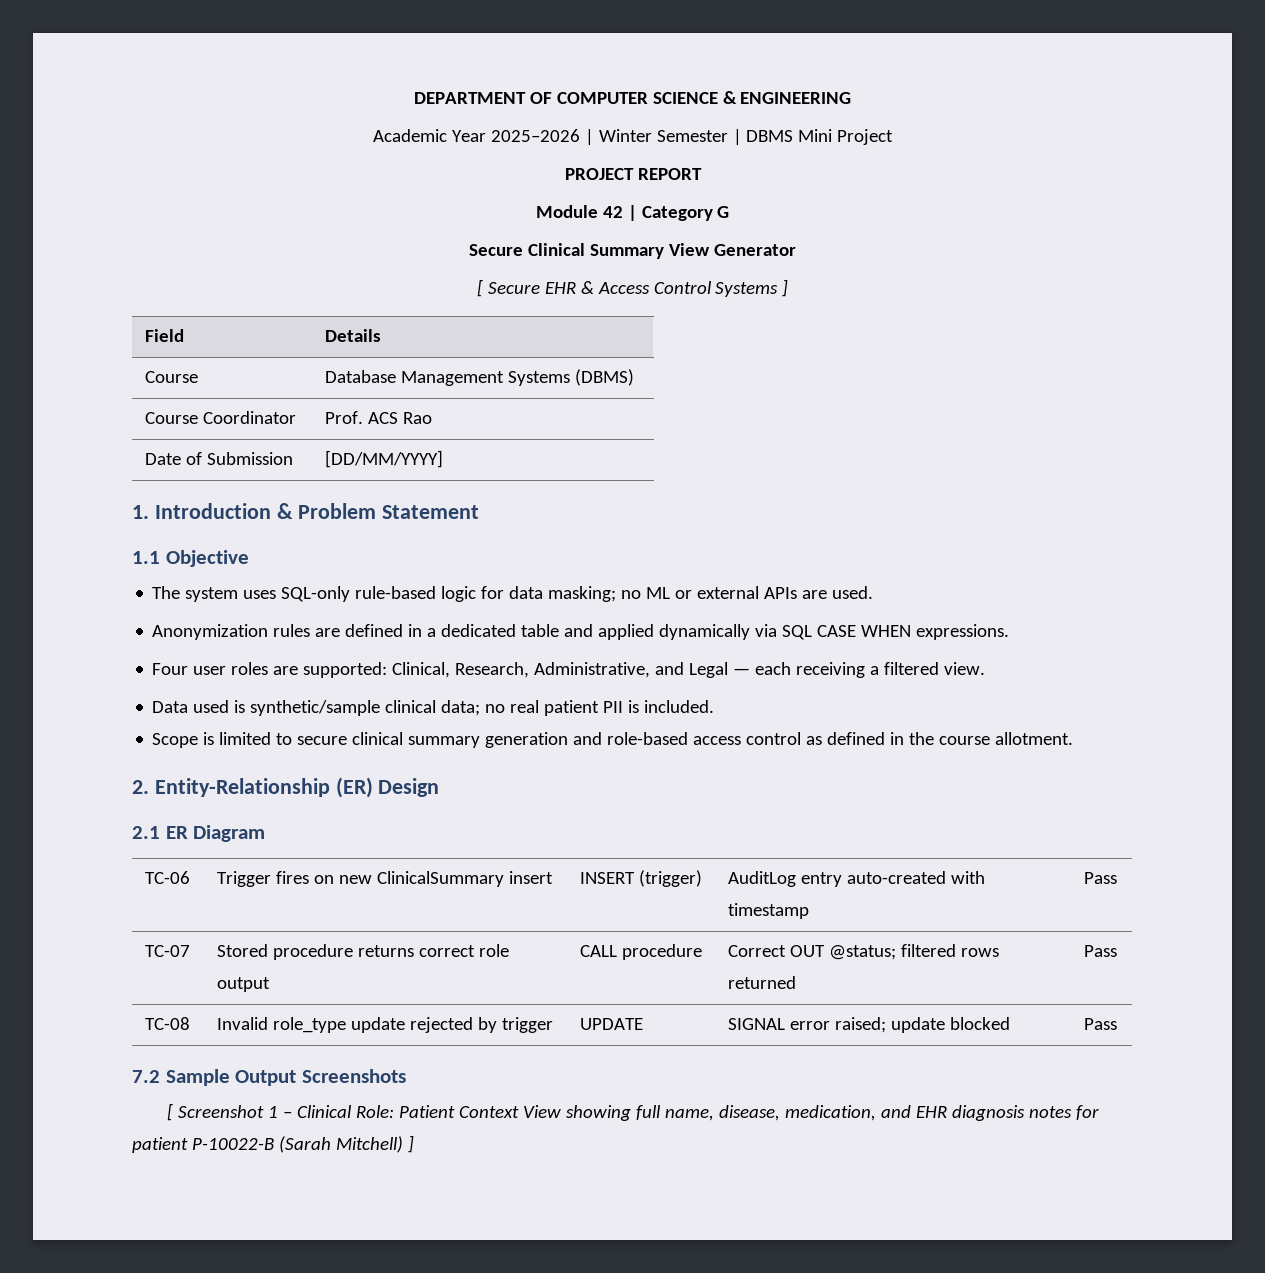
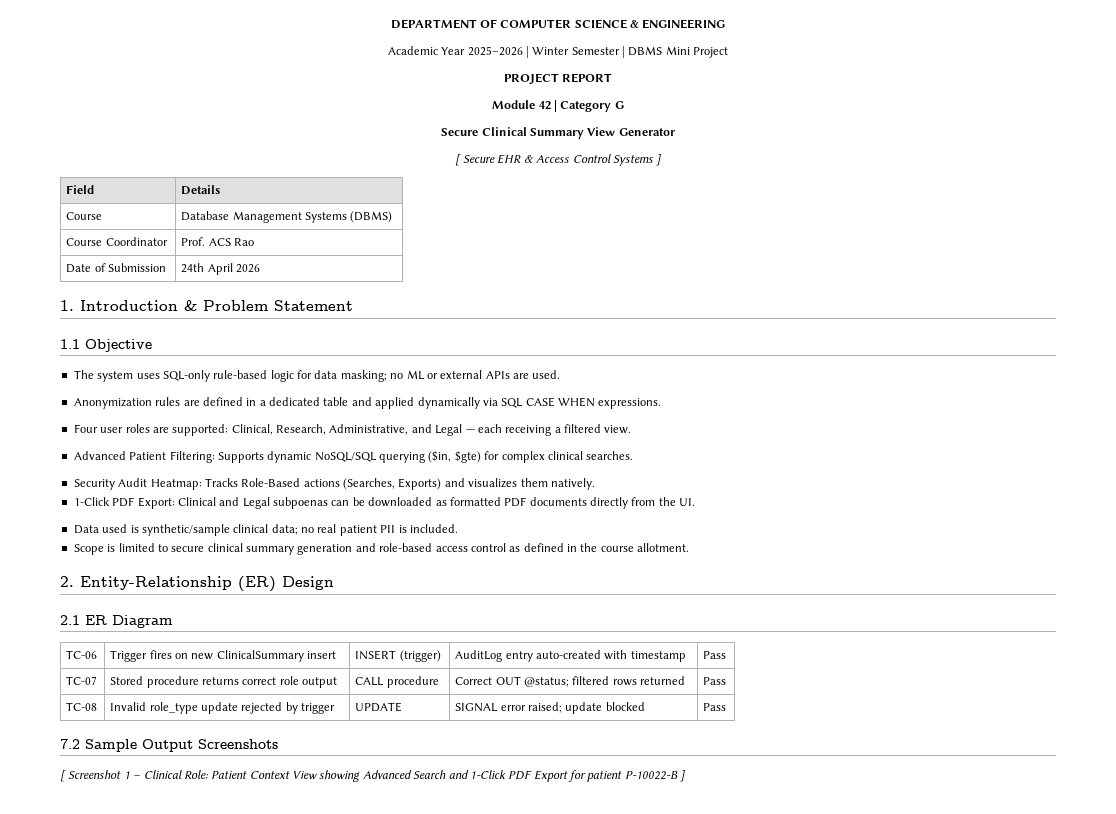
- Date of Submission | [DD/MM/YYYY]
+ Date of Submission | 24th April 2026
+ Advanced Patient Filtering: Supports dynamic NoSQL/SQL querying ($in, $gte) for complex clinical searches.
+ Security Audit Heatmap: Tracks Role-Based actions (Searches, Exports) and visualizes them natively.
+ 1-Click PDF Export: Clinical and Legal subpoenas can be downloaded as formatted PDF documents directly from the UI.
- [ Screenshot 1 – Clinical Role: Patient Context View showing full name, disease, medication, and EHR diagnosis notes for patient P-10022-B (Sarah Mitchell) ]
+ [ Screenshot 1 – Clinical Role: Patient Context View showing Advanced Search and 1-Click PDF Export for patient P-10022-B ]

